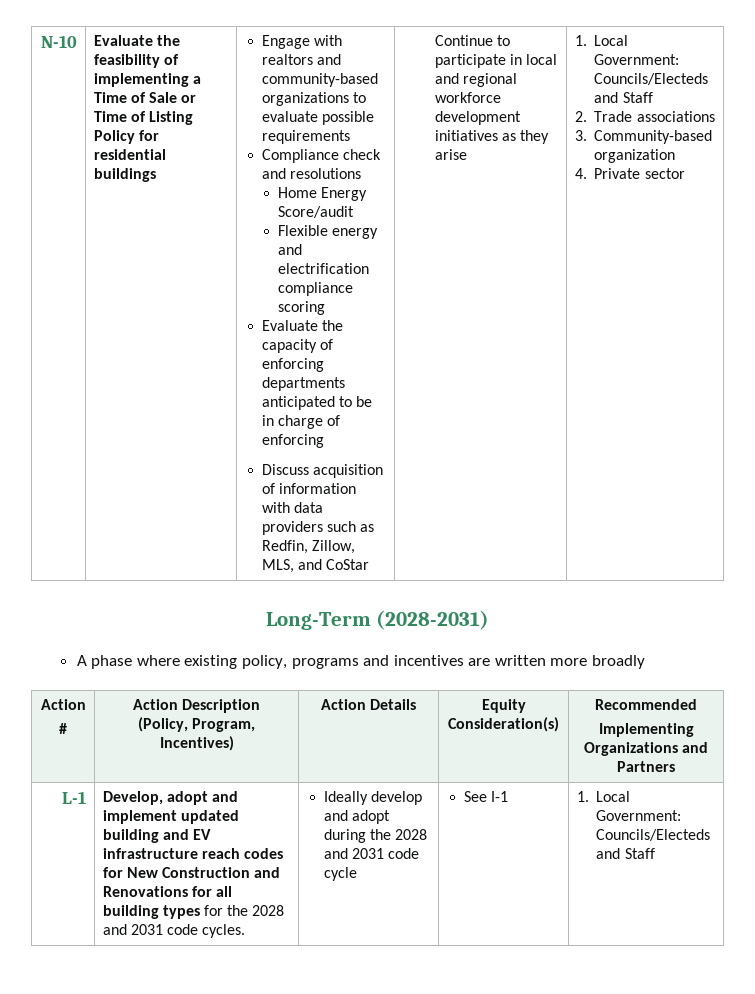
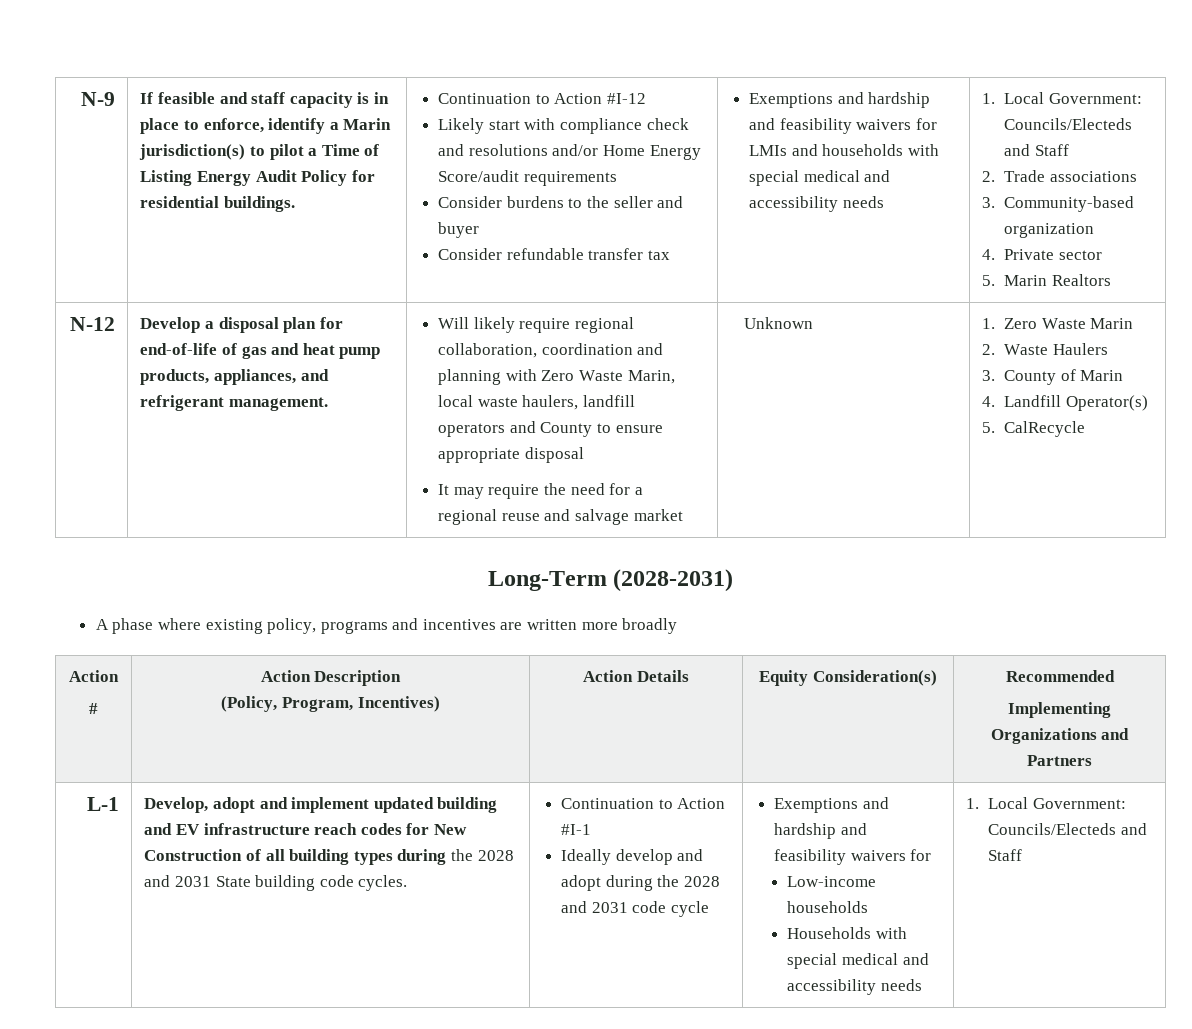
- N-10 | Evaluate the feasibility of implementing a Time of Sale or Time of Listing Policy for residential buildings | Engage with realtors and community-based organizations to evaluate possible requirements
- Compliance check and resolutions
- Home Energy Score/audit
- Flexible energy and electrification compliance scoring
- Evaluate the capacity of enforcing departments anticipated to be in charge of enforcing
- Discuss acquisition of information with data providers such as Redfin, Zillow, MLS, and CoStar | Continue to participate in local and regional workforce development initiatives as they arise
+ N-9 | If feasible and staff capacity is in place to enforce, identify a Marin jurisdiction(s) to pilot a Time of Listing Energy Audit Policy for residential buildings. | Continuation to Action #I-12
+ Likely start with compliance check and resolutions and/or Home Energy Score/audit requirements
+ Consider burdens to the seller and buyer
+ Consider refundable transfer tax | Exemptions and hardship and feasibility waivers for LMIs and households with special medical and accessibility needs
+ 5. Marin Realtors
+ N-12 | Develop a disposal plan for end-of-life of gas and heat pump products, appliances, and refrigerant management. | Will likely require regional collaboration, coordination and planning with Zero Waste Marin, local waste haulers, landfill operators and County to ensure appropriate disposal
+ It may require the need for a regional reuse and salvage market | Unknown | 1. Zero Waste Marin
+ 2. Waste Haulers
+ 3. County of Marin
+ 4. Landfill Operator(s)
+ 5. CalRecycle
- Develop, adopt and implement updated building and EV infrastructure reach codes for New Construction and Renovations for all building types for the 2028 and 2031 code cycles.
+ Develop, adopt and implement updated building and EV infrastructure reach codes for New Construction of all building types during the 2028 and 2031 State building code cycles.
+ Continuation to Action #I-1
- Ideally develop and adopt during the 2028 and 2031 code cycle | See I-1
+ Ideally develop and adopt during the 2028 and 2031 code cycle | Exemptions and hardship and feasibility waivers for
+ Low-income households
+ Households with special medical and accessibility needs

